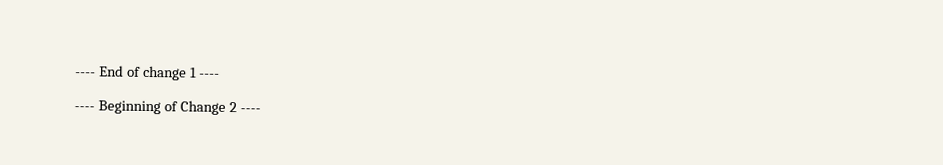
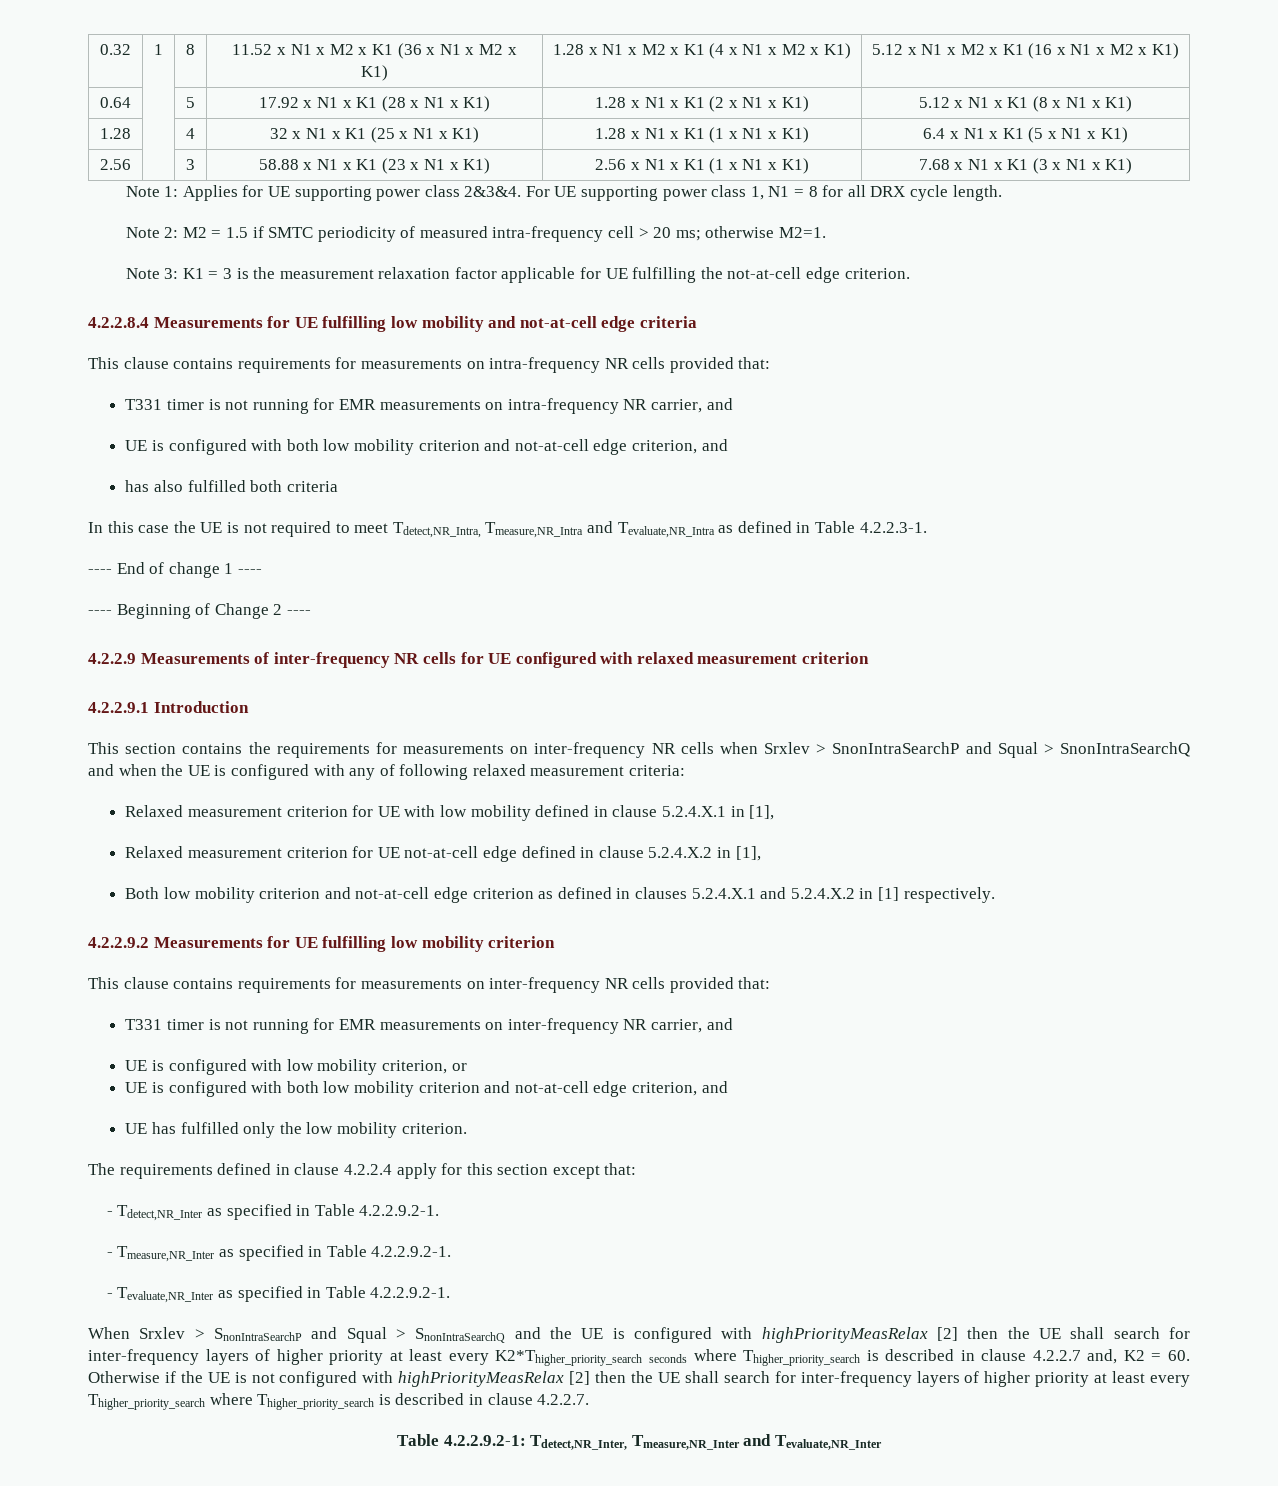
+ 0.32 | 1 | 8 | 11.52 x N1 x M2 x K1 (36 x N1 x M2 x K1) | 1.28 x N1 x M2 x K1 (4 x N1 x M2 x K1) | 5.12 x N1 x M2 x K1 (16 x N1 x M2 x K1)
+ 0.64 | | 5 | 17.92 x N1 x K1 (28 x N1 x K1) | 1.28 x N1 x K1 (2 x N1 x K1) | 5.12 x N1 x K1 (8 x N1 x K1)
+ 1.28 | | 4 | 32 x N1 x K1 (25 x N1 x K1) | 1.28 x N1 x K1 (1 x N1 x K1) | 6.4 x N1 x K1 (5 x N1 x K1)
+ 2.56 | | 3 | 58.88 x N1 x K1 (23 x N1 x K1) | 2.56 x N1 x K1 (1 x N1 x K1) | 7.68 x N1 x K1 (3 x N1 x K1)
+ Note 1: Applies for UE supporting power class 2&3&4. For UE supporting power class 1, N1 = 8 for all DRX cycle length.
+ Note 2: M2 = 1.5 if SMTC periodicity of measured intra-frequency cell > 20 ms; otherwise M2=1.
+ Note 3: K1 = 3 is the measurement relaxation factor applicable for UE fulfilling the not-at-cell edge criterion.
+ 4.2.2.8.4 Measurements for UE fulfilling low mobility and not-at-cell edge criteria
+ This clause contains requirements for measurements on intra-frequency NR cells provided that:
+ T331 timer is not running for EMR measurements on intra-frequency NR carrier, and
+ UE is configured with both low mobility criterion and not-at-cell edge criterion, and
+ has also fulfilled both criteria
+ In this case the UE is not required to meet Tdetect,NR_Intra, Tmeasure,NR_Intra and Tevaluate,NR_Intra as defined in Table 4.2.2.3-1.
+ 4.2.2.9 Measurements of inter-frequency NR cells for UE configured with relaxed measurement criterion
+ 4.2.2.9.1 Introduction
+ This section contains the requirements for measurements on inter-frequency NR cells when Srxlev > SnonIntraSearchP and Squal > SnonIntraSearchQ and when the UE is configured with any of following relaxed measurement criteria:
+ Relaxed measurement criterion for UE with low mobility defined in clause 5.2.4.X.1 in [1],
+ Relaxed measurement criterion for UE not-at-cell edge defined in clause 5.2.4.X.2 in [1],
+ Both low mobility criterion and not-at-cell edge criterion as defined in clauses 5.2.4.X.1 and 5.2.4.X.2 in [1] respectively.
+ 4.2.2.9.2 Measurements for UE fulfilling low mobility criterion
+ This clause contains requirements for measurements on inter-frequency NR cells provided that:
+ T331 timer is not running for EMR measurements on inter-frequency NR carrier, and
+ UE is configured with low mobility criterion, or
+ UE is configured with both low mobility criterion and not-at-cell edge criterion, and
+ UE has fulfilled only the low mobility criterion.
+ The requirements defined in clause 4.2.2.4 apply for this section except that:
+ - Tdetect,NR_Inter as specified in Table 4.2.2.9.2-1.
+ - Tmeasure,NR_Inter as specified in Table 4.2.2.9.2-1.
+ - Tevaluate,NR_Inter as specified in Table 4.2.2.9.2-1.
+ When Srxlev > SnonIntraSearchP and Squal > SnonIntraSearchQ and the UE is configured with highPriorityMeasRelax [2] then the UE shall search for inter-frequency layers of higher priority at least every K2*Thigher_priority_search seconds where Thigher_priority_search is described in clause 4.2.2.7 and, K2 = 60. Otherwise if the UE is not configured with highPriorityMeasRelax [2] then the UE shall search for inter-frequency layers of higher priority at least every Thigher_priority_search where Thigher_priority_search is described in clause 4.2.2.7.
+ Table 4.2.2.9.2-1: Tdetect,NR_Inter, Tmeasure,NR_Inter and Tevaluate,NR_Inter

